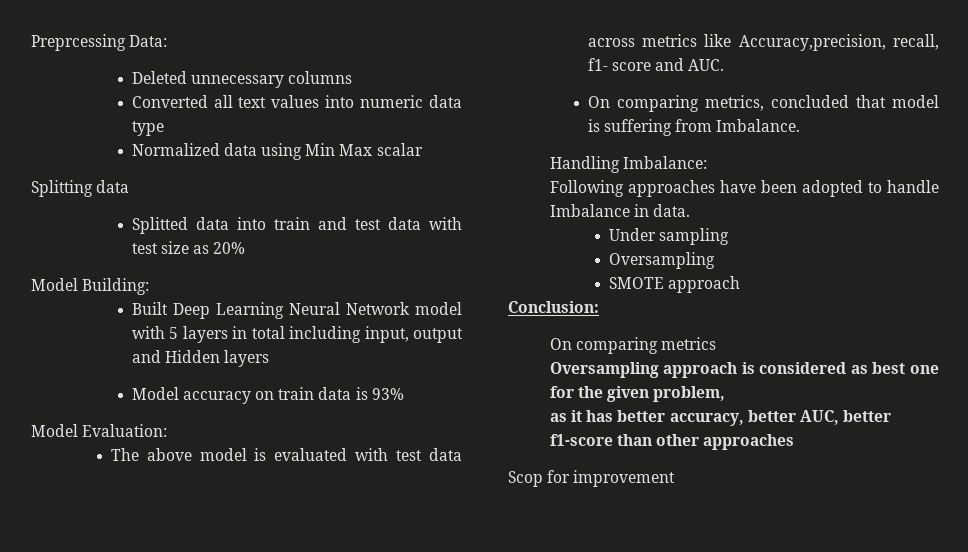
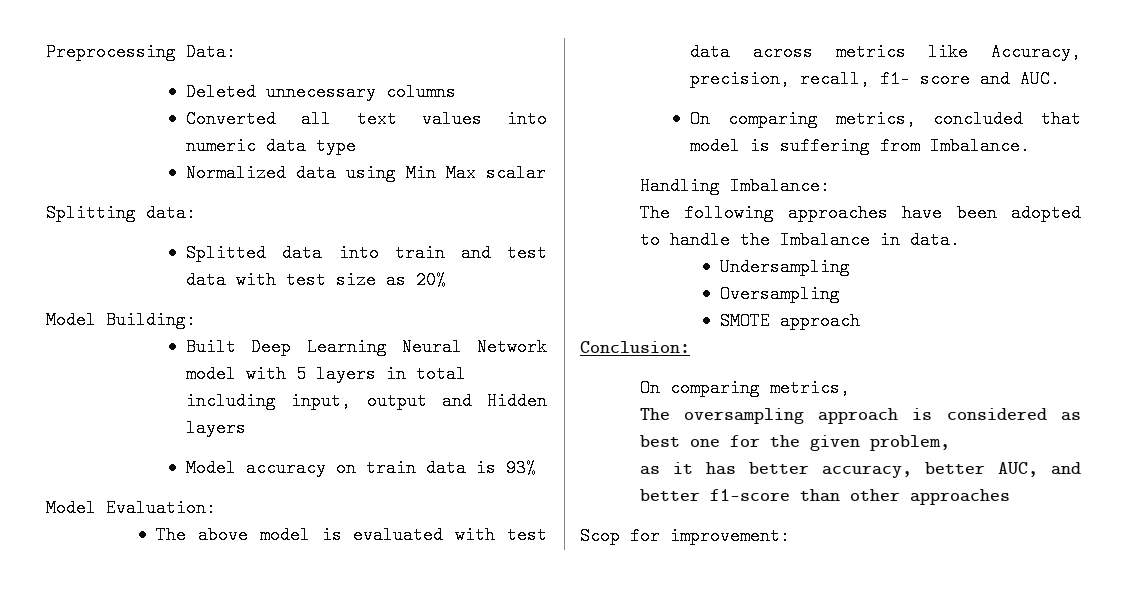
- Preprcessing Data:
+ Preprocessing Data:
- Splitting data
+ Splitting data:
- The above model is evaluated with test data across metrics like Accuracy,precision, recall, f1- score and AUC.
+ The above model is evaluated with test data across metrics like Accuracy, precision, recall, f1- score and AUC.
- Following approaches have been adopted to handle Imbalance in data.
+ The following approaches have been adopted to handle the Imbalance in data.
- Under sampling
+ Undersampling
  Conclusion:
- On comparing metrics
- Oversampling approach is considered as best one for the given problem,
+ On comparing metrics,
+ The oversampling approach is considered as best one for the given problem,
- as it has better accuracy, better AUC, better f1-score than other approaches
+ as it has better accuracy, better AUC, and better f1-score than other approaches
- Scop for improvement
+ Scop for improvement:

